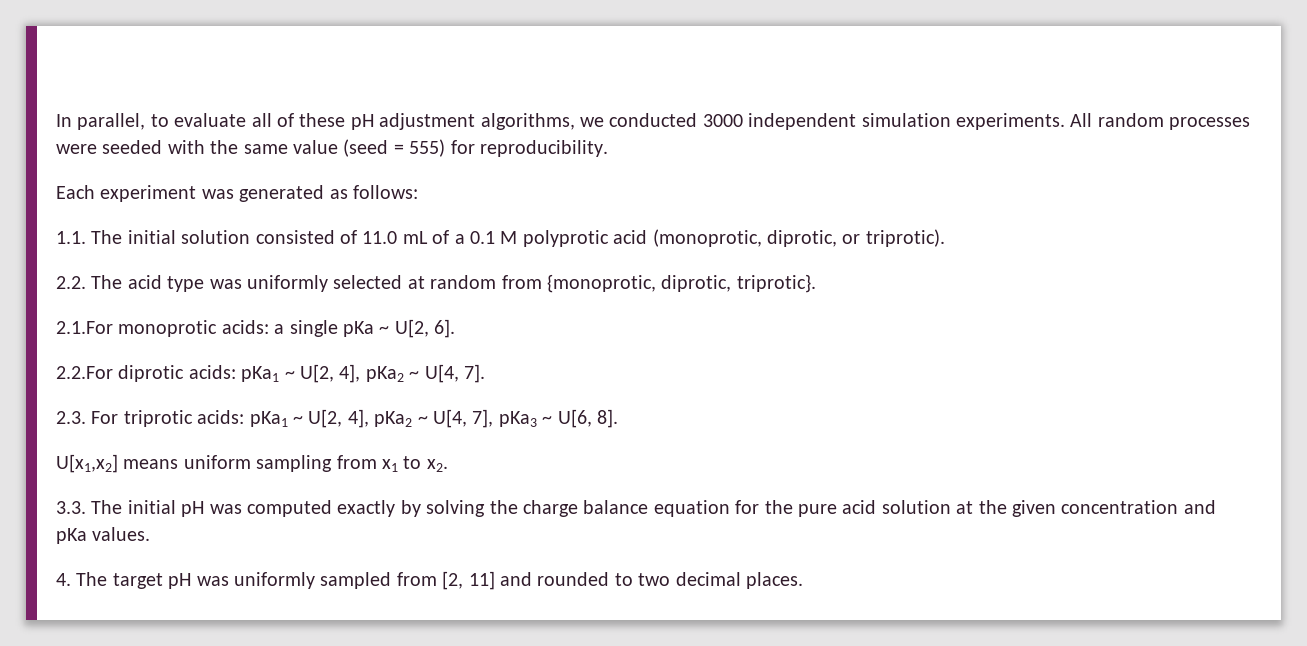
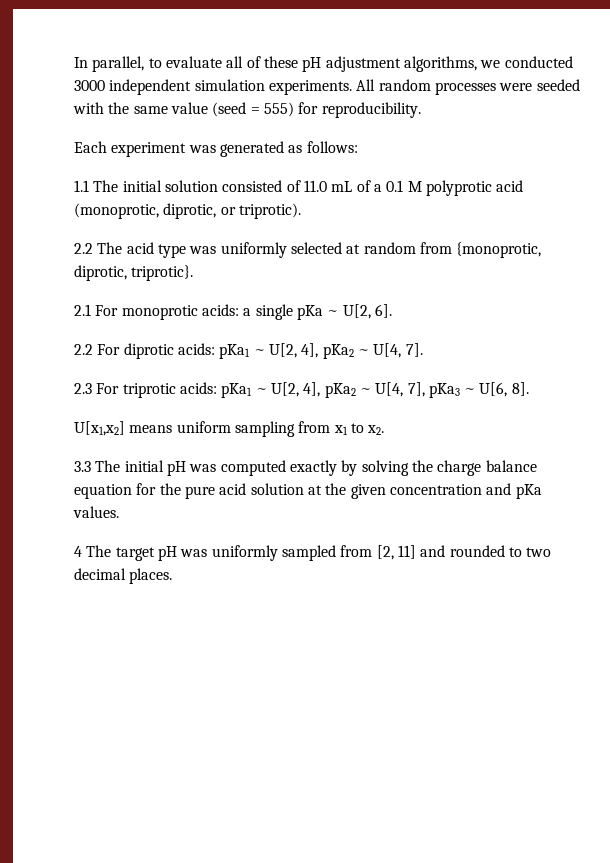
- 1.1. The initial solution consisted of 11.0 mL of a 0.1 M polyprotic acid (monoprotic, diprotic, or triprotic).
+ 1.1 The initial solution consisted of 11.0 mL of a 0.1 M polyprotic acid (monoprotic, diprotic, or triprotic).
- 2.2. The acid type was uniformly selected at random from {monoprotic, diprotic, triprotic}.
+ 2.2 The acid type was uniformly selected at random from {monoprotic, diprotic, triprotic}.
- 2.1.For monoprotic acids: a single pKa ~ U[2, 6].
+ 2.1 For monoprotic acids: a single pKa ~ U[2, 6].
- 2.2.For diprotic acids: pKa1 ~ U[2, 4], pKa2 ~ U[4, 7].
+ 2.2 For diprotic acids: pKa1 ~ U[2, 4], pKa2 ~ U[4, 7].
- 2.3. For triprotic acids: pKa1 ~ U[2, 4], pKa2 ~ U[4, 7], pKa3 ~ U[6, 8].
+ 2.3 For triprotic acids: pKa1 ~ U[2, 4], pKa2 ~ U[4, 7], pKa3 ~ U[6, 8].
- 3.3. The initial pH was computed exactly by solving the charge balance equation for the pure acid solution at the given concentration and pKa values.
+ 3.3 The initial pH was computed exactly by solving the charge balance equation for the pure acid solution at the given concentration and pKa values.
- 4. The target pH was uniformly sampled from [2, 11] and rounded to two decimal places.
+ 4 The target pH was uniformly sampled from [2, 11] and rounded to two decimal places.

